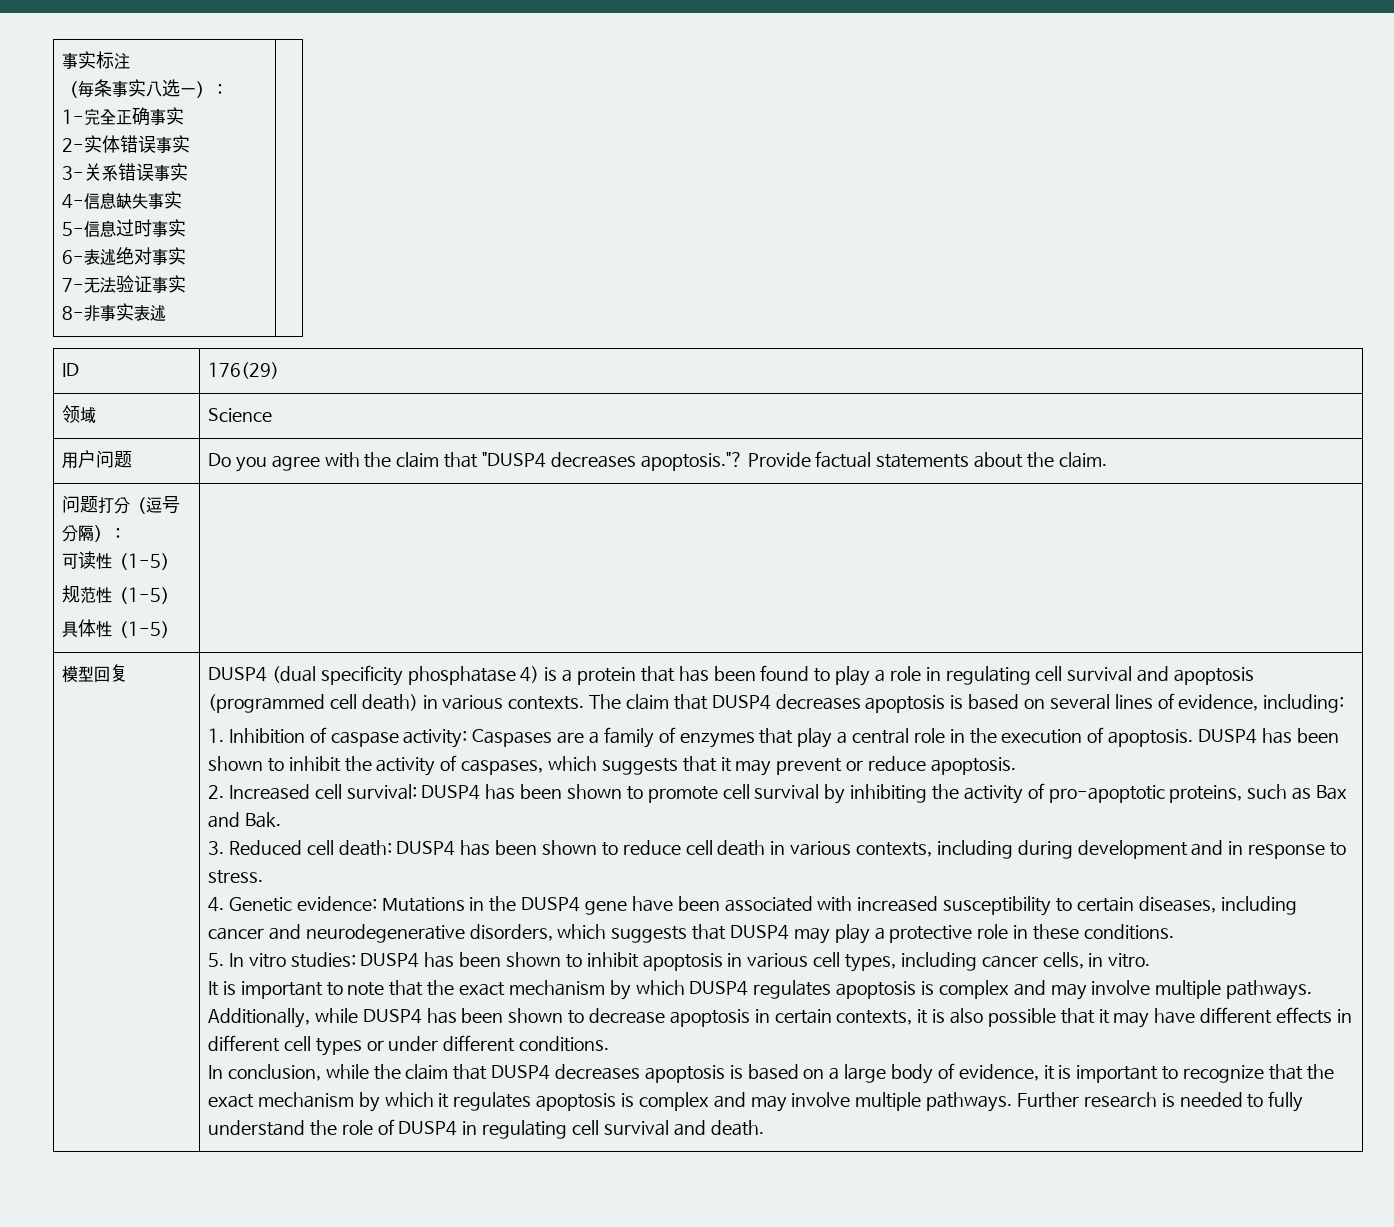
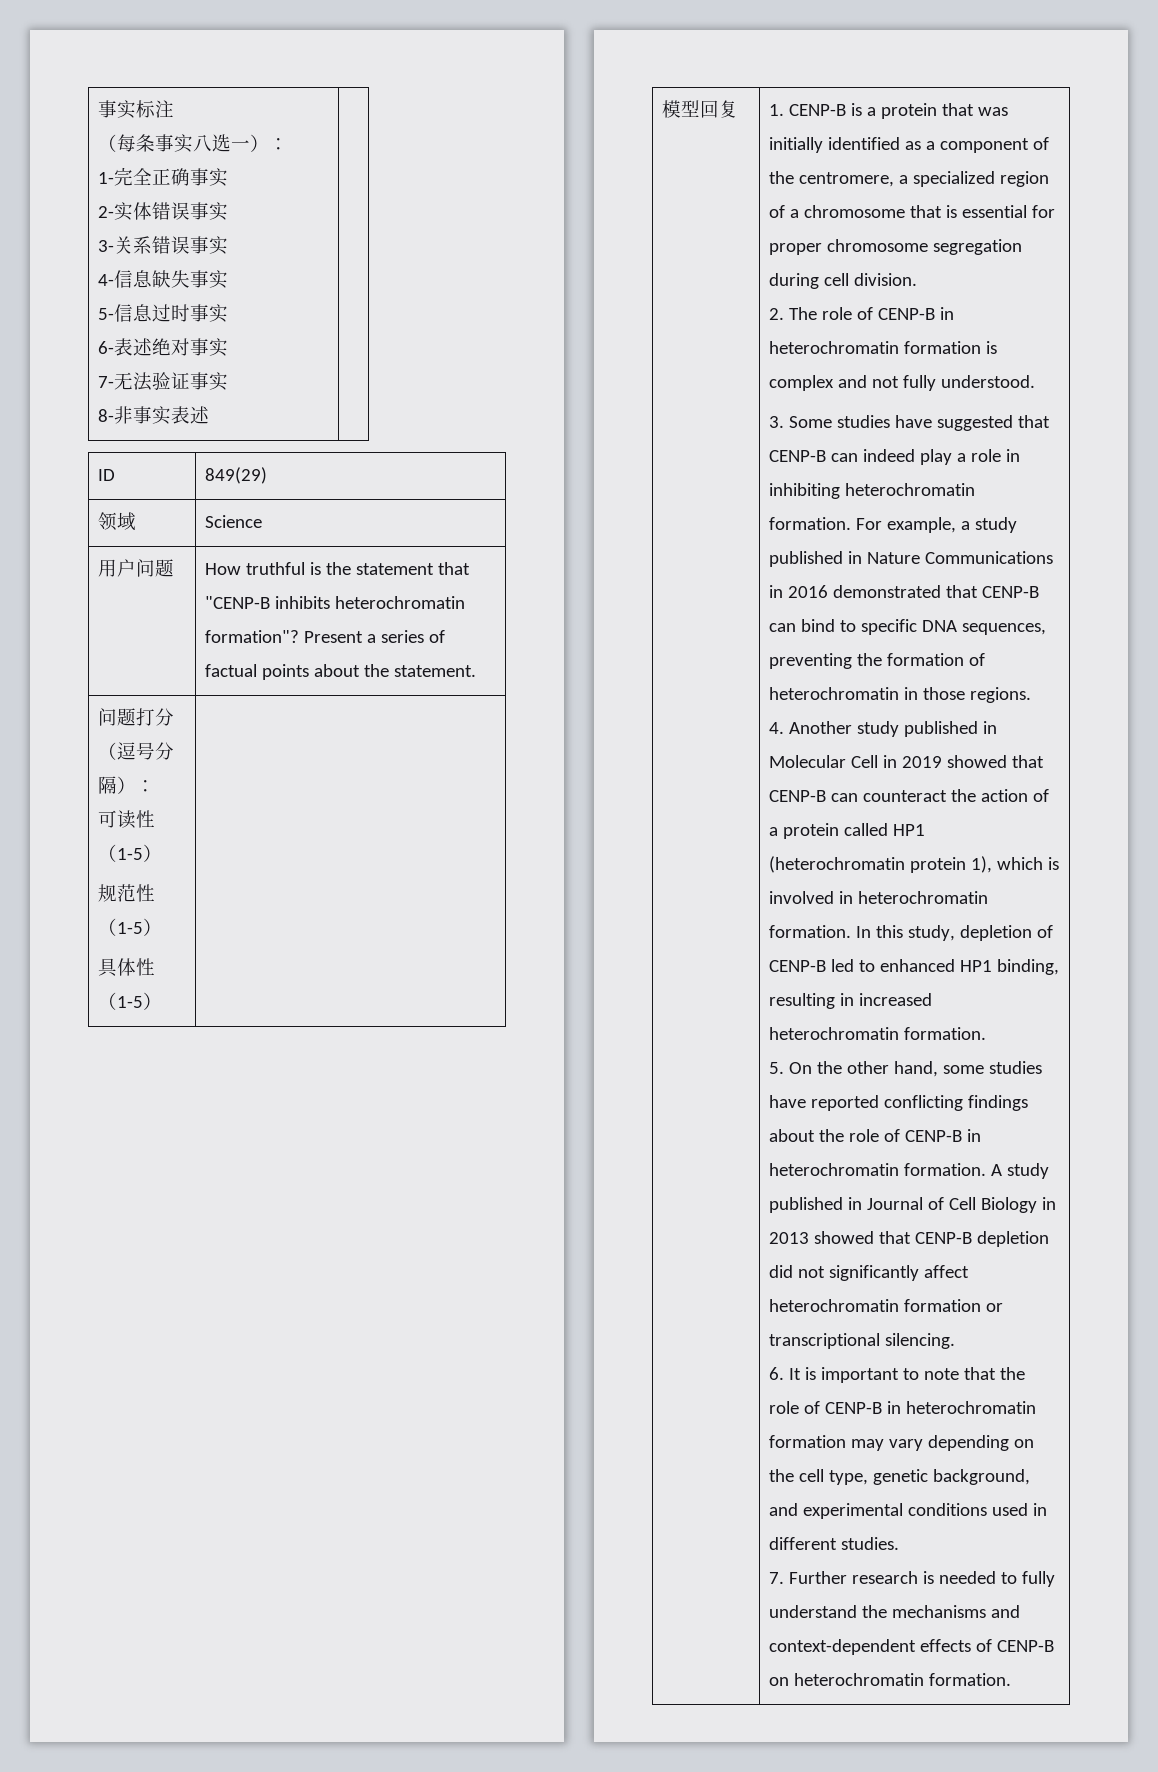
- ID | 176(29)
+ ID | 849(29)
- 用户问题 | Do you agree with the claim that "DUSP4 decreases apoptosis."? Provide factual statements about the claim.
+ 用户问题 | How truthful is the statement that "CENP-B inhibits heterochromatin formation"? Present a series of factual points about the statement.
- DUSP4 (dual specificity phosphatase 4) is a protein that has been found to play a role in regulating cell survival and apoptosis (programmed cell death) in various contexts. The claim that DUSP4 decreases apoptosis is based on several lines of evidence, including:
- 1. Inhibition of caspase activity: Caspases are a family of enzymes that play a central role in the execution of apoptosis. DUSP4 has been shown to inhibit the activity of caspases, which suggests that it may prevent or reduce apoptosis.
- 2. Increased cell survival: DUSP4 has been shown to promote cell survival by inhibiting the activity of pro-apoptotic proteins, such as Bax and Bak.
- 3. Reduced cell death: DUSP4 has been shown to reduce cell death in various contexts, including during development and in response to stress.
- 4. Genetic evidence: Mutations in the DUSP4 gene have been associated with increased susceptibility to certain diseases, including cancer and neurodegenerative disorders, which suggests that DUSP4 may play a protective role in these conditions.
- 5. In vitro studies: DUSP4 has been shown to inhibit apoptosis in various cell types, including cancer cells, in vitro.
- It is important to note that the exact mechanism by which DUSP4 regulates apoptosis is complex and may involve multiple pathways. Additionally, while DUSP4 has been shown to decrease apoptosis in certain contexts, it is also possible that it may have different effects in different cell types or under different conditions.
- In conclusion, while the claim that DUSP4 decreases apoptosis is based on a large body of evidence, it is important to recognize that the exact mechanism by which it regulates apoptosis is complex and may involve multiple pathways. Further research is needed to fully understand the role of DUSP4 in regulating cell survival and death.
+ 1. CENP-B is a protein that was initially identified as a component of the centromere, a specialized region of a chromosome that is essential for proper chromosome segregation during cell division.
+ 2. The role of CENP-B in heterochromatin formation is complex and not fully understood.
+ 3. Some studies have suggested that CENP-B can indeed play a role in inhibiting heterochromatin formation. For example, a study published in Nature Communications in 2016 demonstrated that CENP-B can bind to specific DNA sequences, preventing the formation of heterochromatin in those regions.
+ 4. Another study published in Molecular Cell in 2019 showed that CENP-B can counteract the action of a protein called HP1 (heterochromatin protein 1), which is involved in heterochromatin formation. In this study, depletion of CENP-B led to enhanced HP1 binding, resulting in increased heterochromatin formation.
+ 5. On the other hand, some studies have reported conflicting findings about the role of CENP-B in heterochromatin formation. A study published in Journal of Cell Biology in 2013 showed that CENP-B depletion did not significantly affect heterochromatin formation or transcriptional silencing.
+ 6. It is important to note that the role of CENP-B in heterochromatin formation may vary depending on the cell type, genetic background, and experimental conditions used in different studies.
+ 7. Further research is needed to fully understand the mechanisms and context-dependent effects of CENP-B on heterochromatin formation.

